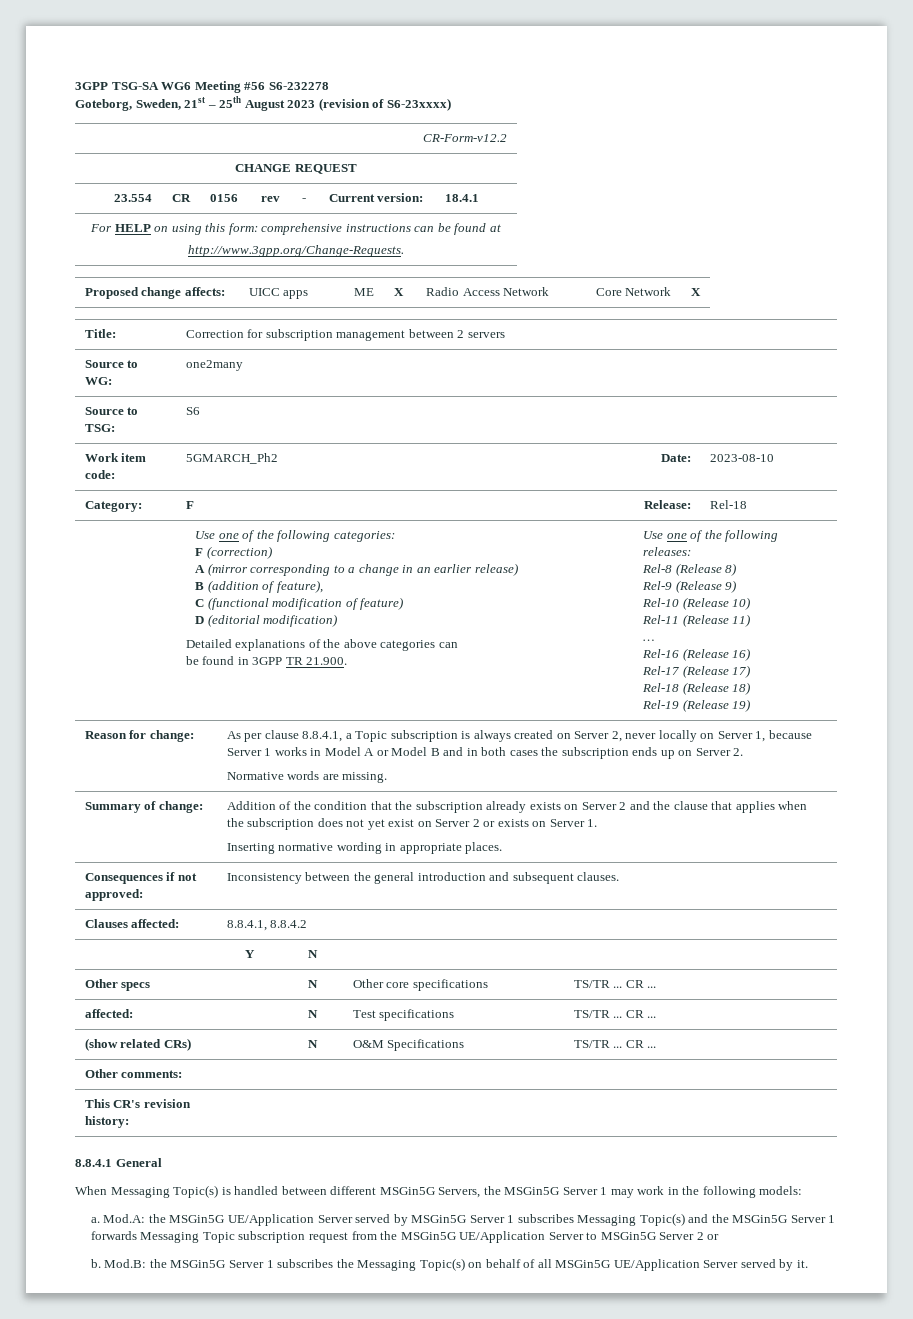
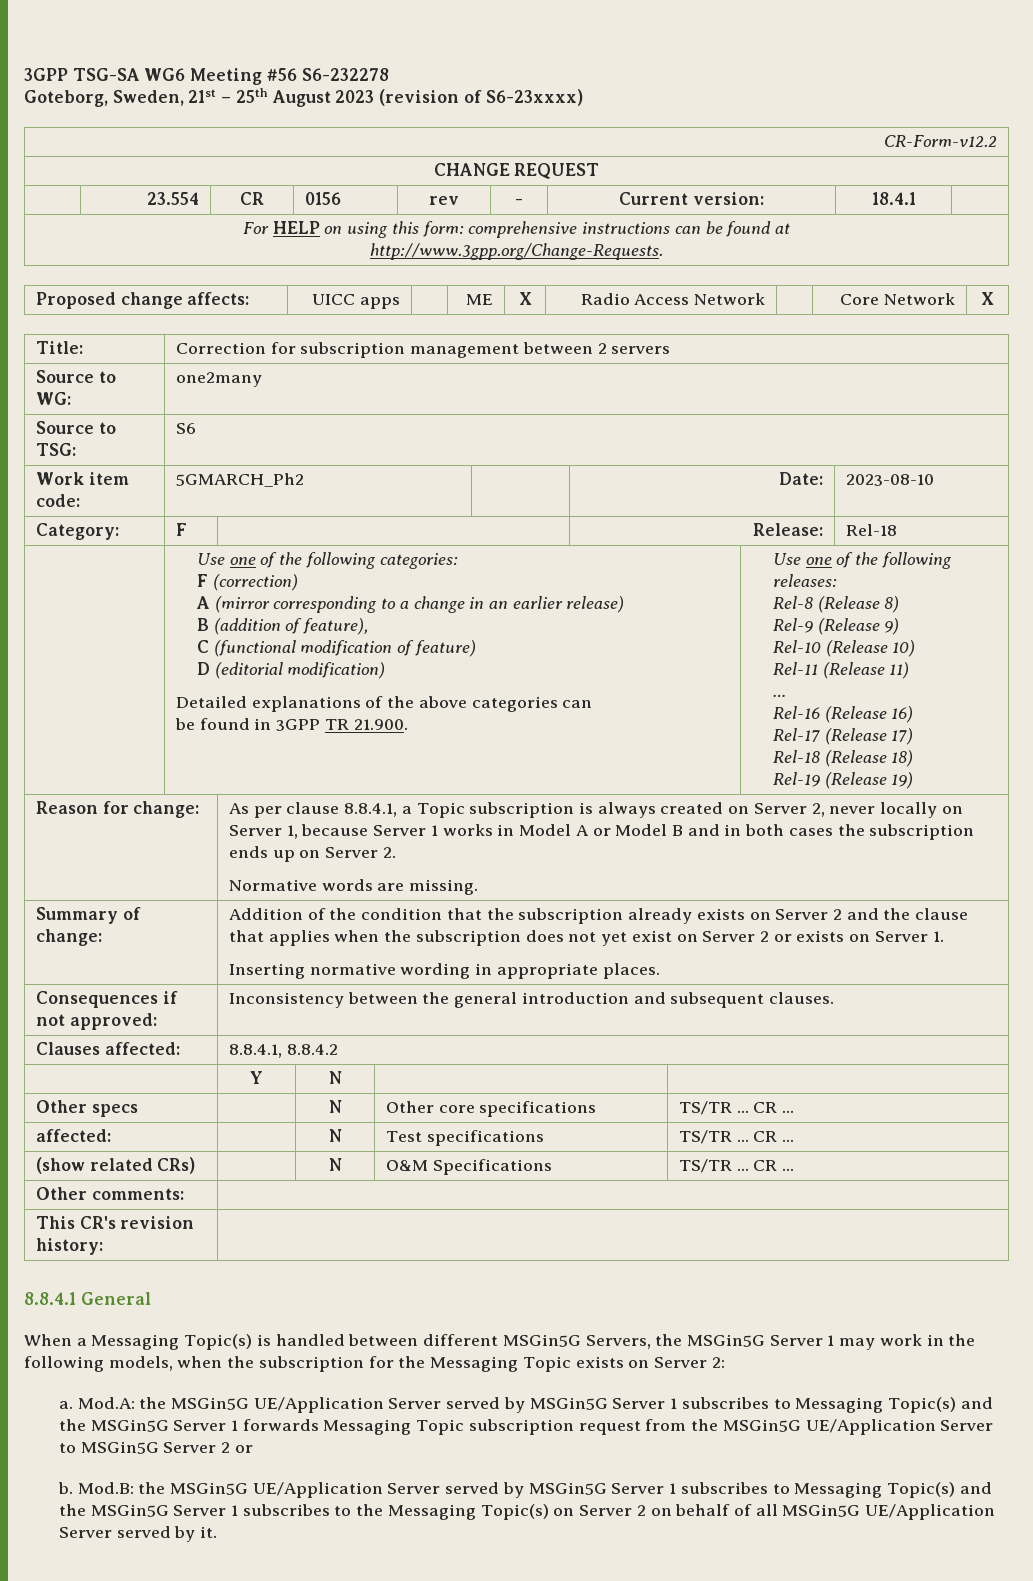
- When Messaging Topic(s) is handled between different MSGin5G Servers, the MSGin5G Server 1 may work in the following models:
+ When a Messaging Topic(s) is handled between different MSGin5G Servers, the MSGin5G Server 1 may work in the following models, when the subscription for the Messaging Topic exists on Server 2:
- Mod.A: the MSGin5G UE/Application Server served by MSGin5G Server 1 subscribes Messaging Topic(s) and the MSGin5G Server 1 forwards Messaging Topic subscription request from the MSGin5G UE/Application Server to MSGin5G Server 2 or
+ Mod.A: the MSGin5G UE/Application Server served by MSGin5G Server 1 subscribes to Messaging Topic(s) and the MSGin5G Server 1 forwards Messaging Topic subscription request from the MSGin5G UE/Application Server to MSGin5G Server 2 or
- Mod.B: the MSGin5G Server 1 subscribes the Messaging Topic(s) on behalf of all MSGin5G UE/Application Server served by it.
+ Mod.B: the MSGin5G UE/Application Server served by MSGin5G Server 1 subscribes to Messaging Topic(s) and the MSGin5G Server 1 subscribes to the Messaging Topic(s) on Server 2 on behalf of all MSGin5G UE/Application Server served by it.

